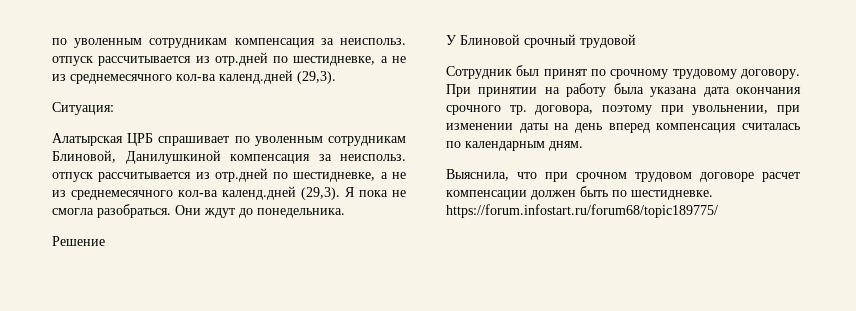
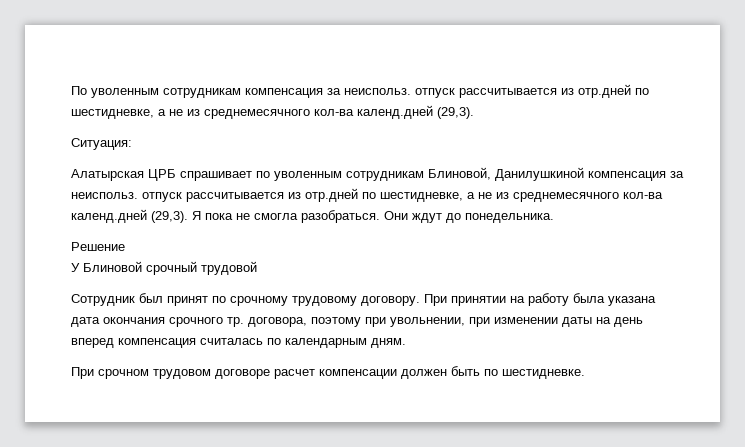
- по уволенным сотрудникам компенсация за неиспольз. отпуск рассчитывается из отр.дней по шестидневке, а не из среднемесячного кол-ва календ.дней (29,3).
+ По уволенным сотрудникам компенсация за неиспольз. отпуск рассчитывается из отр.дней по шестидневке, а не из среднемесячного кол-ва календ.дней (29,3).
- Выяснила, что при срочном трудовом договоре расчет компенсации должен быть по шестидневке. https://forum.infostart.ru/forum68/topic189775/
+ При срочном трудовом договоре расчет компенсации должен быть по шестидневке.

